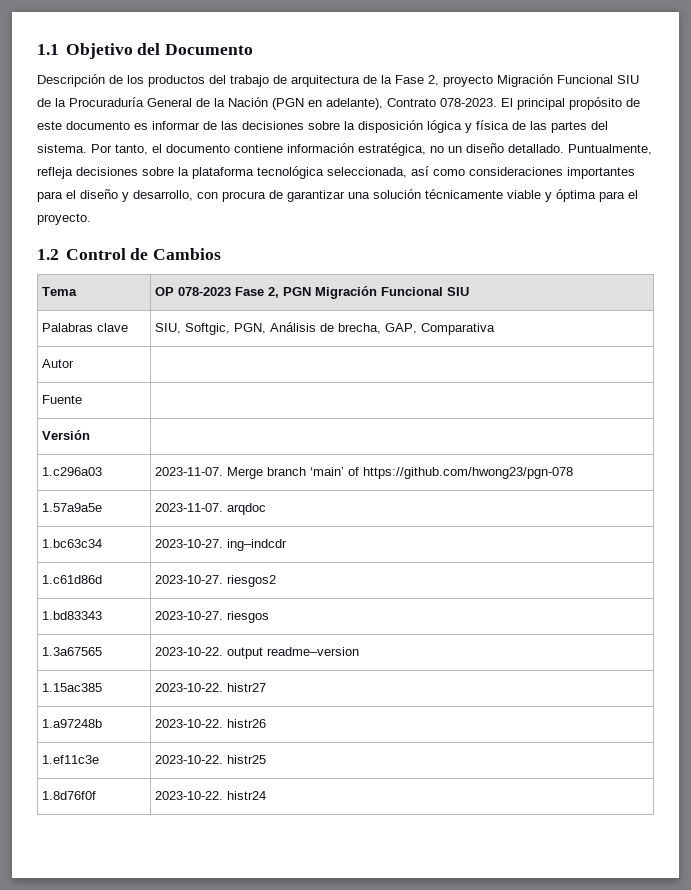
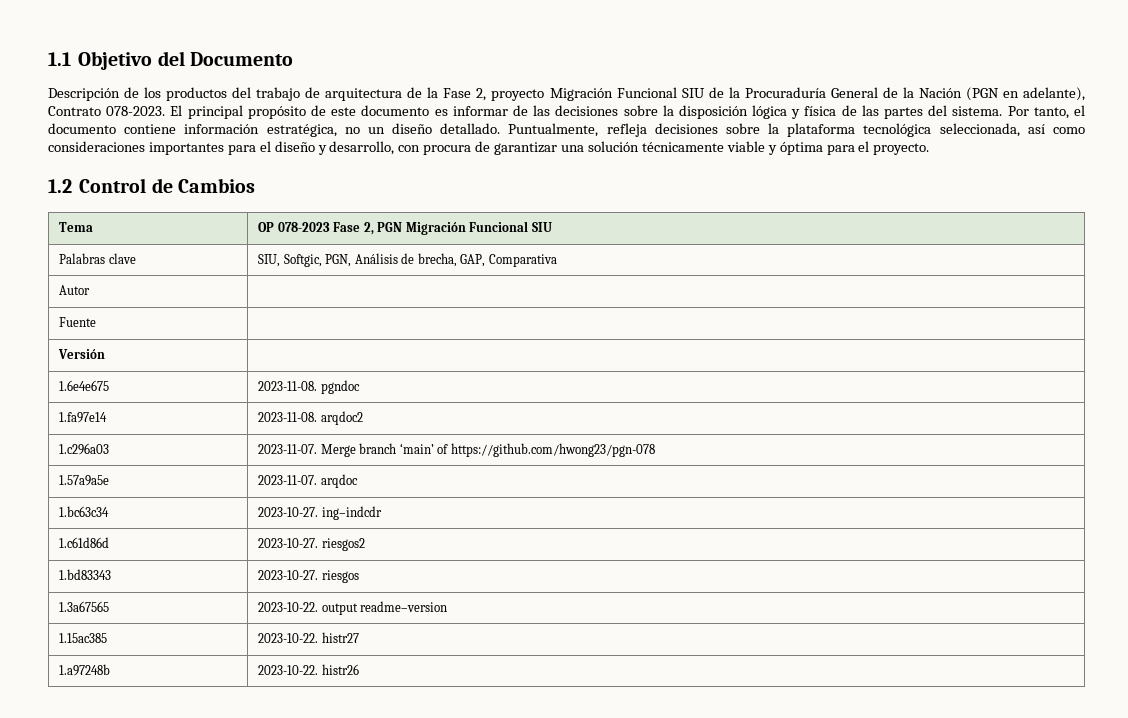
+ 1.6e4e675 | 2023-11-08. pgndoc
+ 1.fa97e14 | 2023-11-08. arqdoc2
- 1.ef11c3e | 2023-10-22. histr25
- 1.8d76f0f | 2023-10-22. histr24

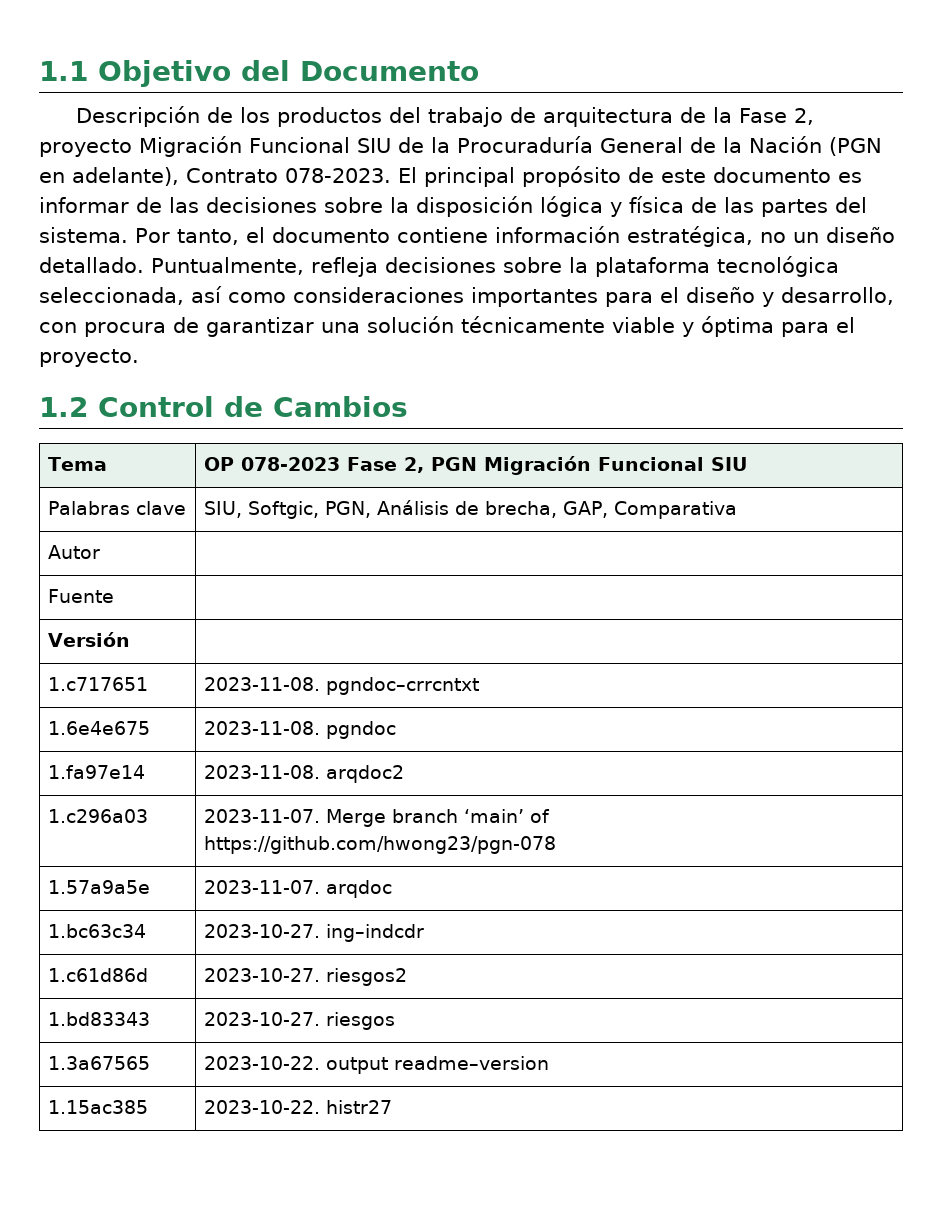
+ 1.c717651 | 2023-11-08. pgndoc–crrcntxt
- 1.a97248b | 2023-10-22. histr26

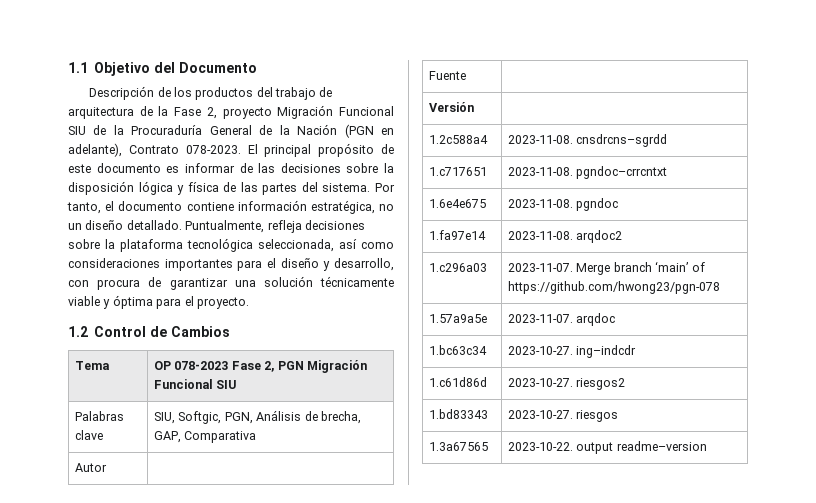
+ 1.2c588a4 | 2023-11-08. cnsdrcns–sgrdd
- 1.15ac385 | 2023-10-22. histr27

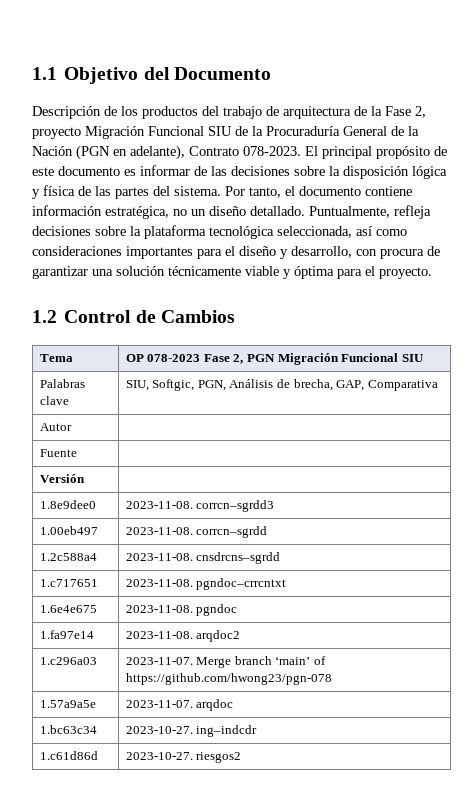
+ 1.8e9dee0 | 2023-11-08. corrcn–sgrdd3
+ 1.00eb497 | 2023-11-08. corrcn–sgrdd
- 1.bd83343 | 2023-10-27. riesgos
- 1.3a67565 | 2023-10-22. output readme–version

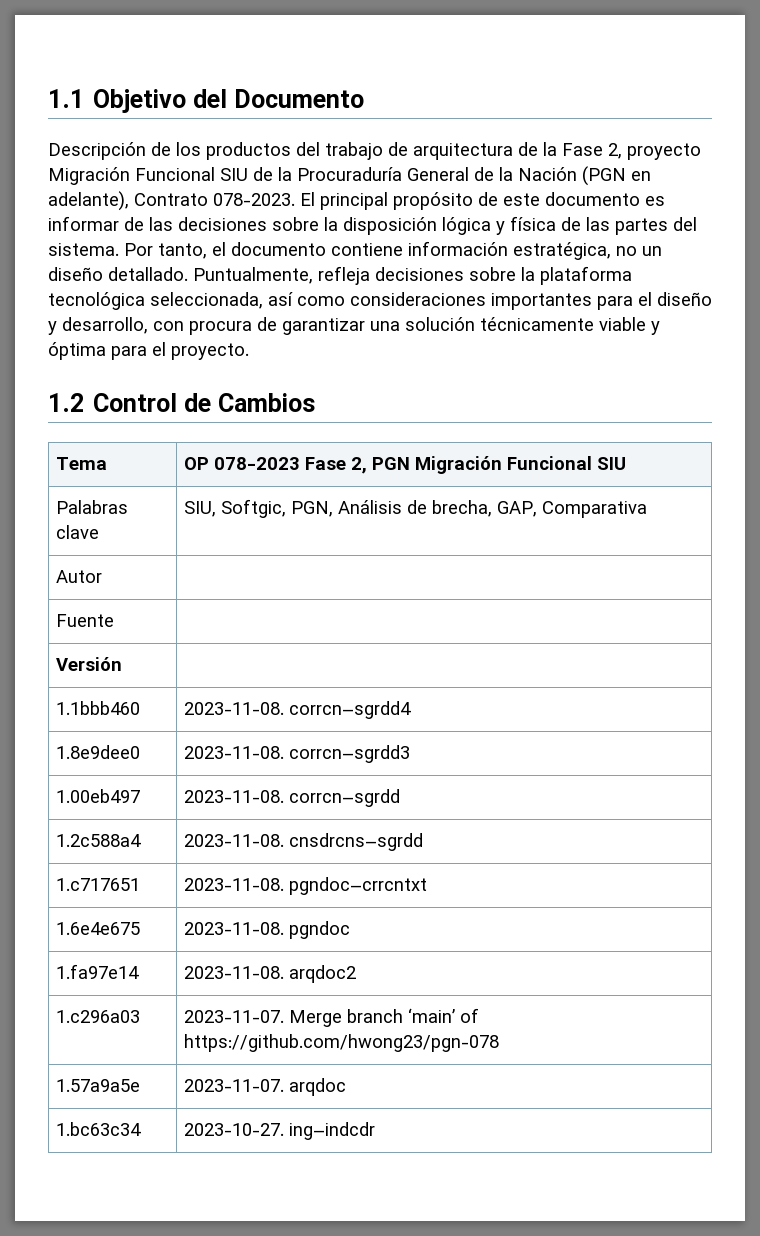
+ 1.1bbb460 | 2023-11-08. corrcn–sgrdd4
- 1.c61d86d | 2023-10-27. riesgos2

